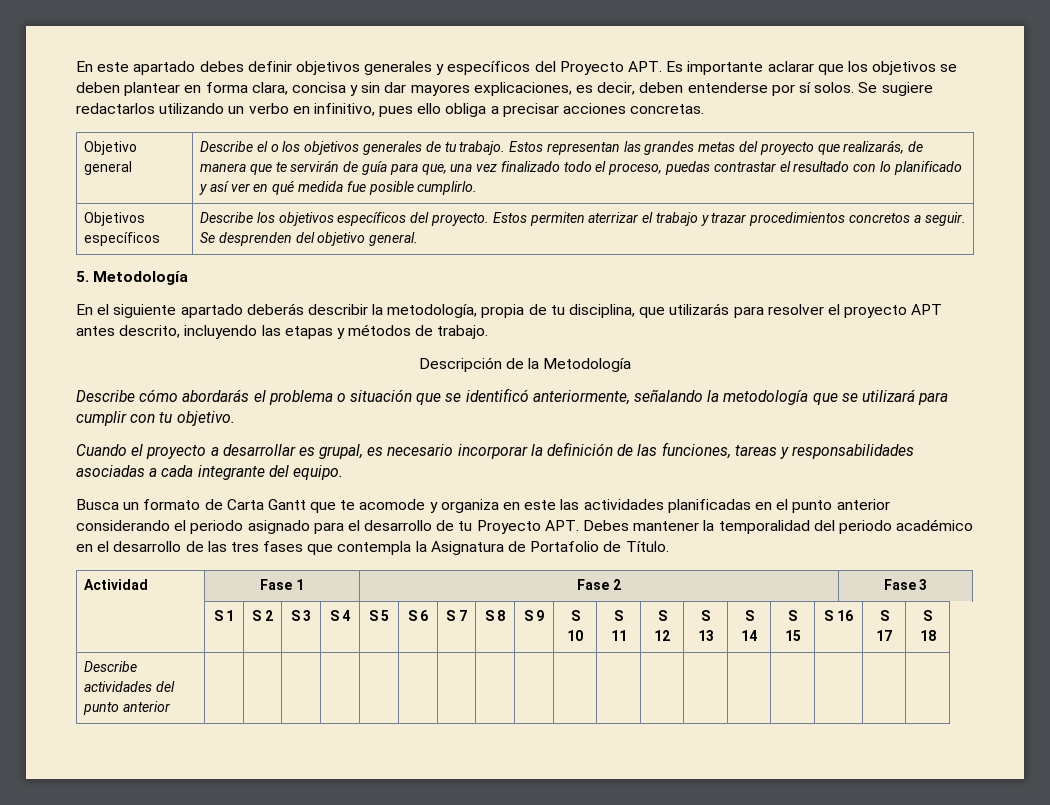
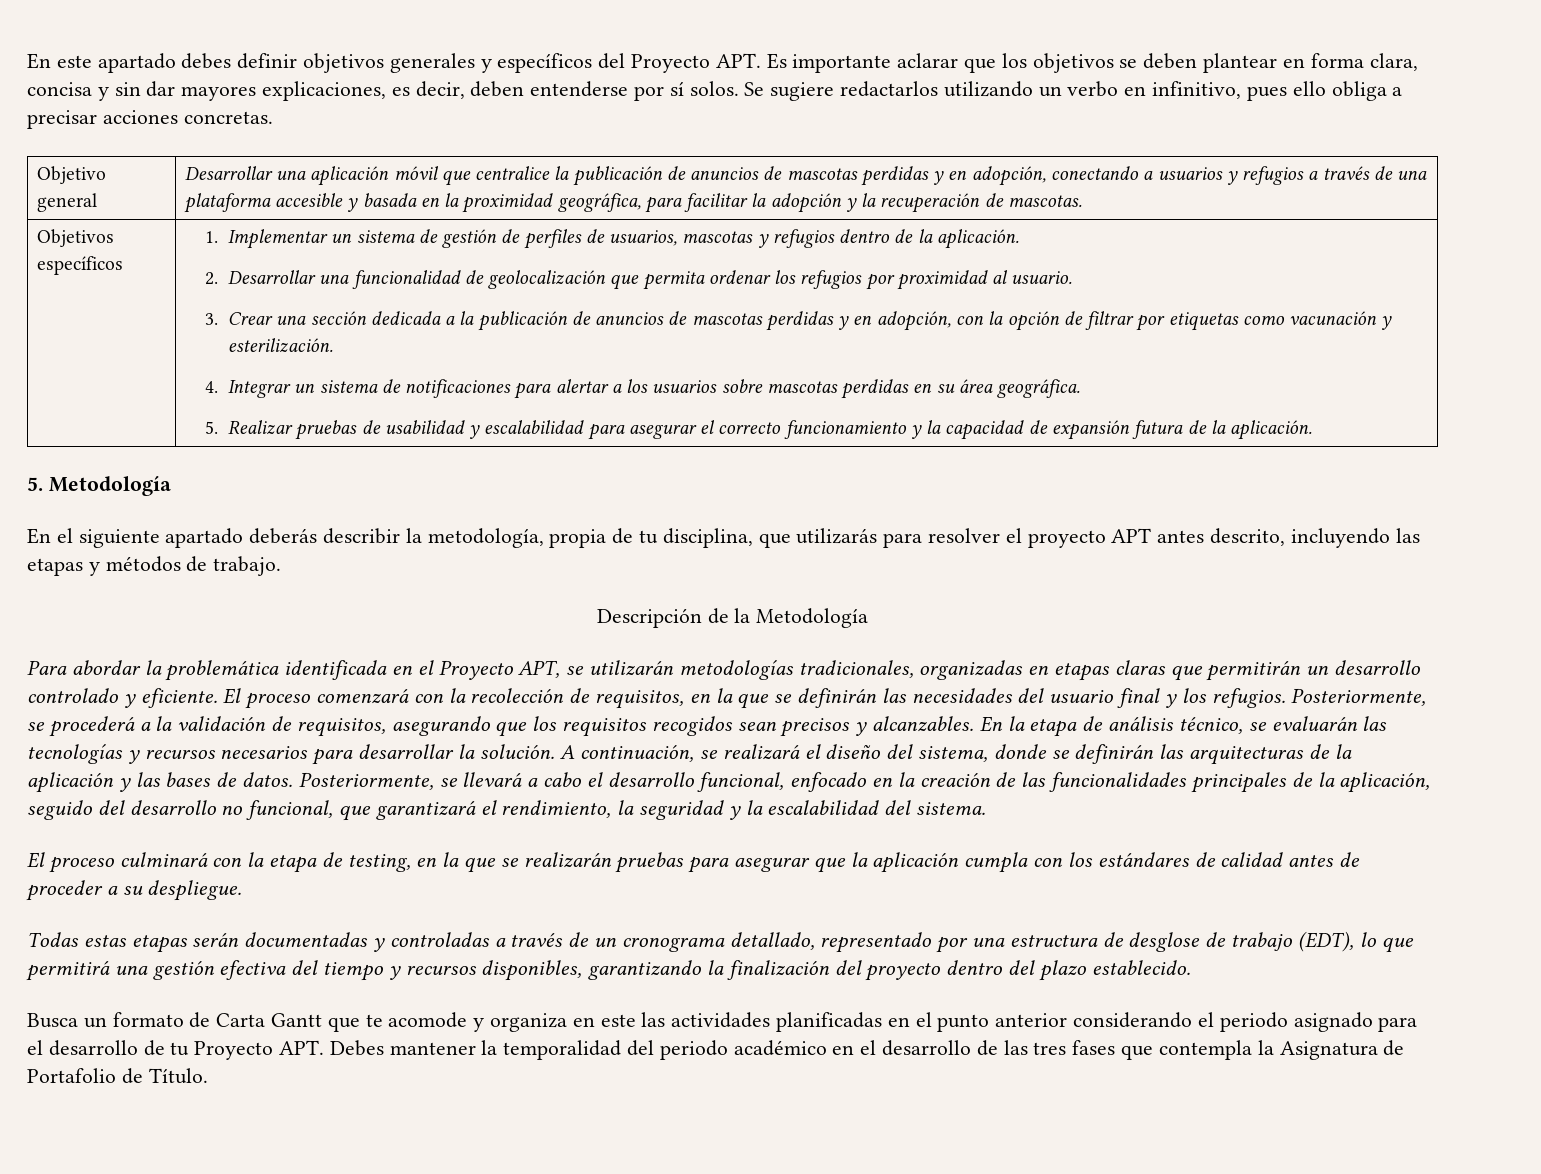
- Describe el o los objetivos generales de tu trabajo. Estos representan las grandes metas del proyecto que realizarás, de manera que te servirán de guía para que, una vez finalizado todo el proceso, puedas contrastar el resultado con lo planificado y así ver en qué medida fue posible cumplirlo.
- Objetivos específicos | Describe los objetivos específicos del proyecto. Estos permiten aterrizar el trabajo y trazar procedimientos concretos a seguir. Se desprenden del objetivo general.
+ Desarrollar una aplicación móvil que centralice la publicación de anuncios de mascotas perdidas y en adopción, conectando a usuarios y refugios a través de una plataforma accesible y basada en la proximidad geográfica, para facilitar la adopción y la recuperación de mascotas.
+ Objetivos específicos | 1. Implementar un sistema de gestión de perfiles de usuarios, mascotas y refugios dentro de la aplicación.
+ 2. Desarrollar una funcionalidad de geolocalización que permita ordenar los refugios por proximidad al usuario.
+ 3. Crear una sección dedicada a la publicación de anuncios de mascotas perdidas y en adopción, con la opción de filtrar por etiquetas como vacunación y esterilización.
+ 4. Integrar un sistema de notificaciones para alertar a los usuarios sobre mascotas perdidas en su área geográfica.
+ 5. Realizar pruebas de usabilidad y escalabilidad para asegurar el correcto funcionamiento y la capacidad de expansión futura de la aplicación.
- Describe cómo abordarás el problema o situación que se identificó anteriormente, señalando la metodología que se utilizará para cumplir con tu objetivo.
- Cuando el proyecto a desarrollar es grupal, es necesario incorporar la definición de las funciones, tareas y responsabilidades asociadas a cada integrante del equipo.
+ Para abordar la problemática identificada en el Proyecto APT, se utilizarán metodologías tradicionales, organizadas en etapas claras que permitirán un desarrollo controlado y eficiente. El proceso comenzará con la recolección de requisitos, en la que se definirán las necesidades del usuario final y los refugios. Posteriormente, se procederá a la validación de requisitos, asegurando que los requisitos recogidos sean precisos y alcanzables. En la etapa de análisis técnico, se evaluarán las tecnologías y recursos necesarios para desarrollar la solución. A continuación, se realizará el diseño del sistema, donde se definirán las arquitecturas de la aplicación y las bases de datos. Posteriormente, se llevará a cabo el desarrollo funcional, enfocado en la creación de las funcionalidades principales de la aplicación, seguido del desarrollo no funcional, que garantizará el rendimiento, la seguridad y la escalabilidad del sistema.
+ El proceso culminará con la etapa de testing, en la que se realizarán pruebas para asegurar que la aplicación cumpla con los estándares de calidad antes de proceder a su despliegue.
+ Todas estas etapas serán documentadas y controladas a través de un cronograma detallado, representado por una estructura de desglose de trabajo (EDT), lo que permitirá una gestión efectiva del tiempo y recursos disponibles, garantizando la finalización del proyecto dentro del plazo establecido.
- Actividad | Fase 1 | Fase 2 | Fase 3
- | S 1 | S 2 | S 3 | S 4 | S 5 | S 6 | S 7 | S 8 | S 9 | S 10 | S 11 | S 12 | S 13 | S 14 | S 15 | S 16 | S 17 | S 18
- Describe actividades del punto anterior | | | | | | | | | | | | | | | | | |

